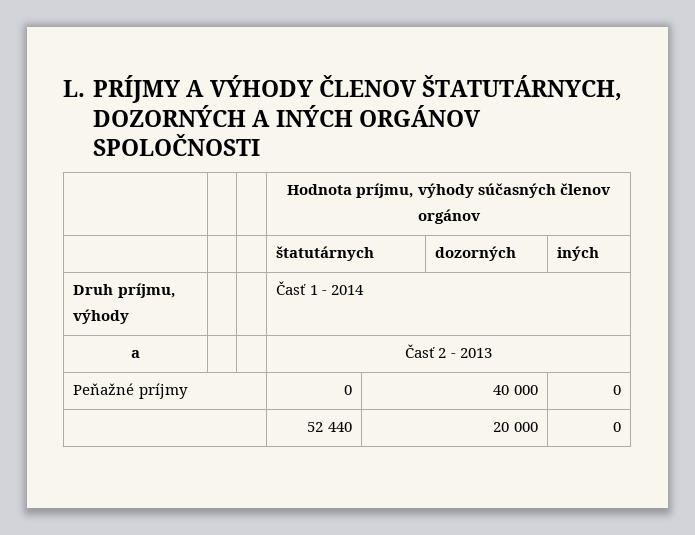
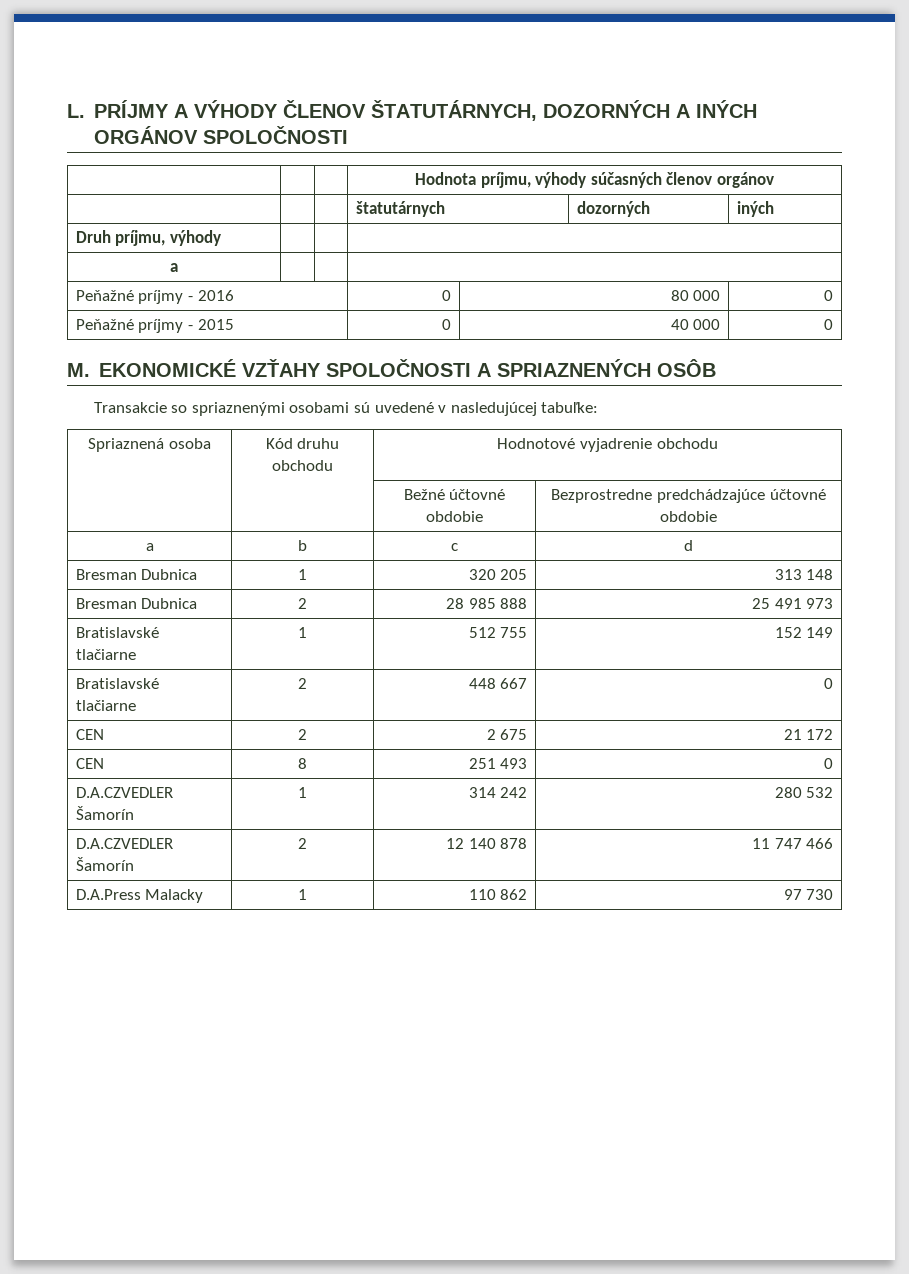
- Druh príjmu, výhody | | | Časť 1 - 2014
- a | | | Časť 2 - 2013
- Peňažné príjmy | 0 | 40 000 | 0
- | 52 440 | 20 000 | 0
+ Druh príjmu, výhody | | |
+ a | | |
+ Peňažné príjmy - 2016 | 0 | 80 000 | 0
+ Peňažné príjmy - 2015 | 0 | 40 000 | 0
+ M. EKONOMICKÉ VZŤAHY SPOLOČNOSTI A SPRIAZNENÝCH OSÔB
+ Transakcie so spriaznenými osobami sú uvedené v nasledujúcej tabuľke:
+ Spriaznená osoba | Kód druhu obchodu | Hodnotové vyjadrenie obchodu
+ | | Bežné účtovné obdobie | Bezprostredne predchádzajúce účtovné obdobie
+ a | b | c | d
+ Bresman Dubnica | 1 | 320 205 | 313 148
+ Bresman Dubnica | 2 | 28 985 888 | 25 491 973
+ Bratislavské tlačiarne | 1 | 512 755 | 152 149
+ Bratislavské tlačiarne | 2 | 448 667 | 0
+ CEN | 2 | 2 675 | 21 172
+ CEN | 8 | 251 493 | 0
+ D.A.CZVEDLER Šamorín | 1 | 314 242 | 280 532
+ D.A.CZVEDLER Šamorín | 2 | 12 140 878 | 11 747 466
+ D.A.Press Malacky | 1 | 110 862 | 97 730

